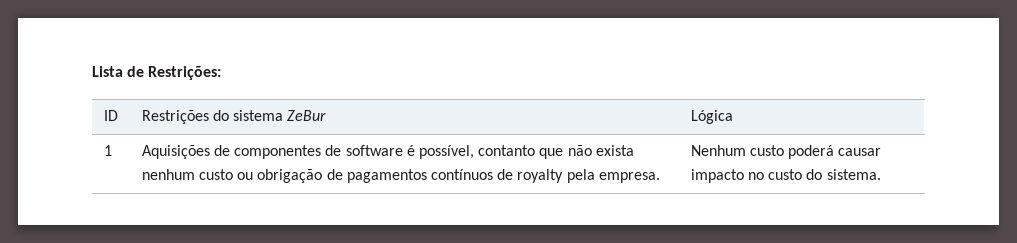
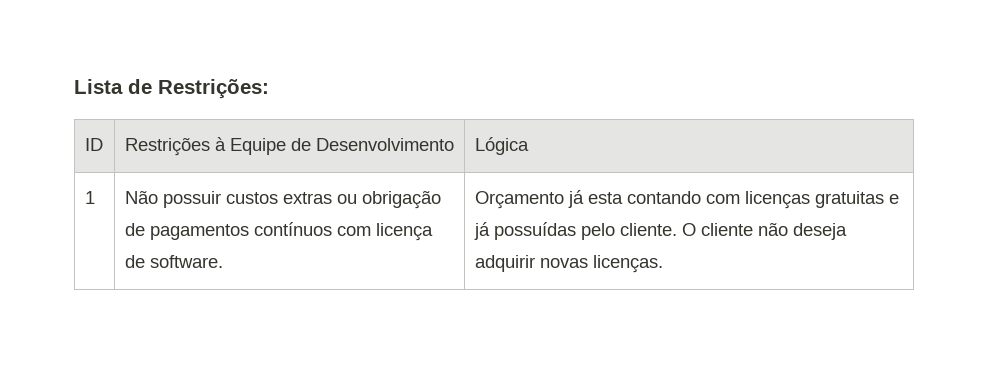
- ID | Restrições do sistema ZeBur | Lógica
- 1 | Aquisições de componentes de software é possível, contanto que não exista nenhum custo ou obrigação de pagamentos contínuos de royalty pela empresa. | Nenhum custo poderá causar impacto no custo do sistema.
+ ID | Restrições à Equipe de Desenvolvimento | Lógica
+ 1 | Não possuir custos extras ou obrigação de pagamentos contínuos com licença de software. | Orçamento já esta contando com licenças gratuitas e já possuídas pelo cliente. O cliente não deseja adquirir novas licenças.

